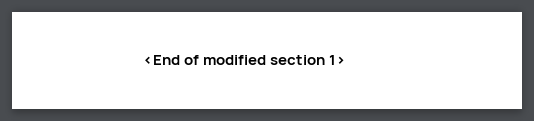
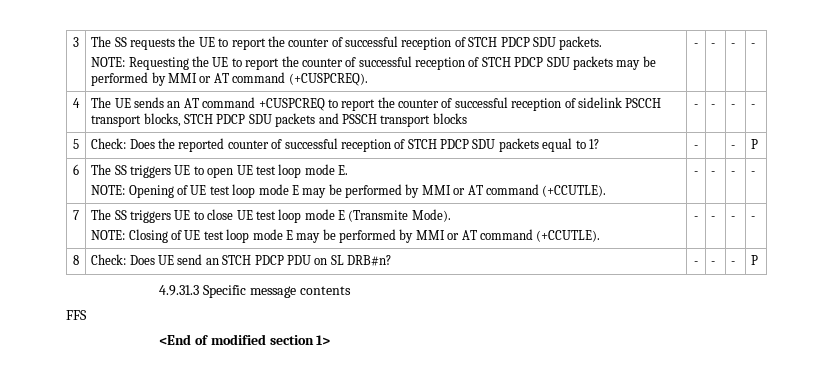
+ 3 | The SS requests the UE to report the counter of successful reception of STCH PDCP SDU packets.
+ NOTE: Requesting the UE to report the counter of successful reception of STCH PDCP SDU packets may be performed by MMI or AT command (+CUSPCREQ). | - | - | - | -
+ 4 | The UE sends an AT command +CUSPCREQ to report the counter of successful reception of sidelink PSCCH transport blocks, STCH PDCP SDU packets and PSSCH transport blocks | - | - | - | -
+ 5 | Check: Does the reported counter of successful reception of STCH PDCP SDU packets equal to 1? | - | | - | P
+ 6 | The SS triggers UE to open UE test loop mode E.
+ NOTE: Opening of UE test loop mode E may be performed by MMI or AT command (+CCUTLE). | - | - | - | -
+ 7 | The SS triggers UE to close UE test loop mode E (Transmite Mode).
+ NOTE: Closing of UE test loop mode E may be performed by MMI or AT command (+CCUTLE). | - | - | - | -
+ 8 | Check: Does UE send an STCH PDCP PDU on SL DRB#n? | - | - | - | P
+ 4.9.31.3 Specific message contents
+ FFS

